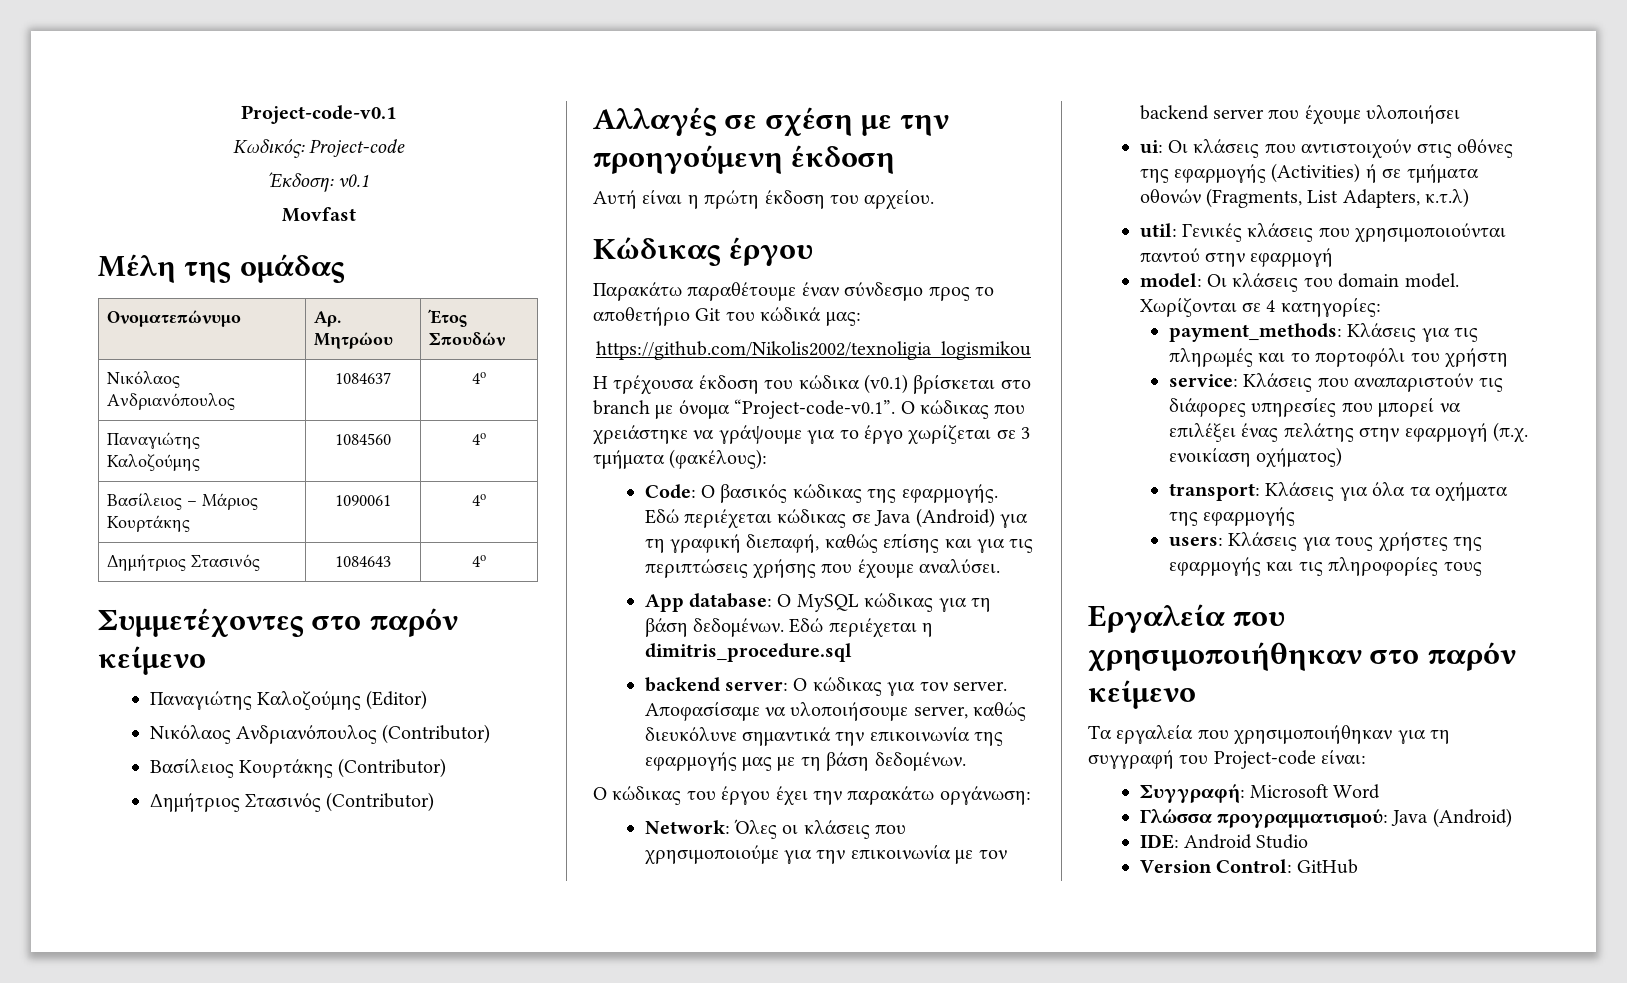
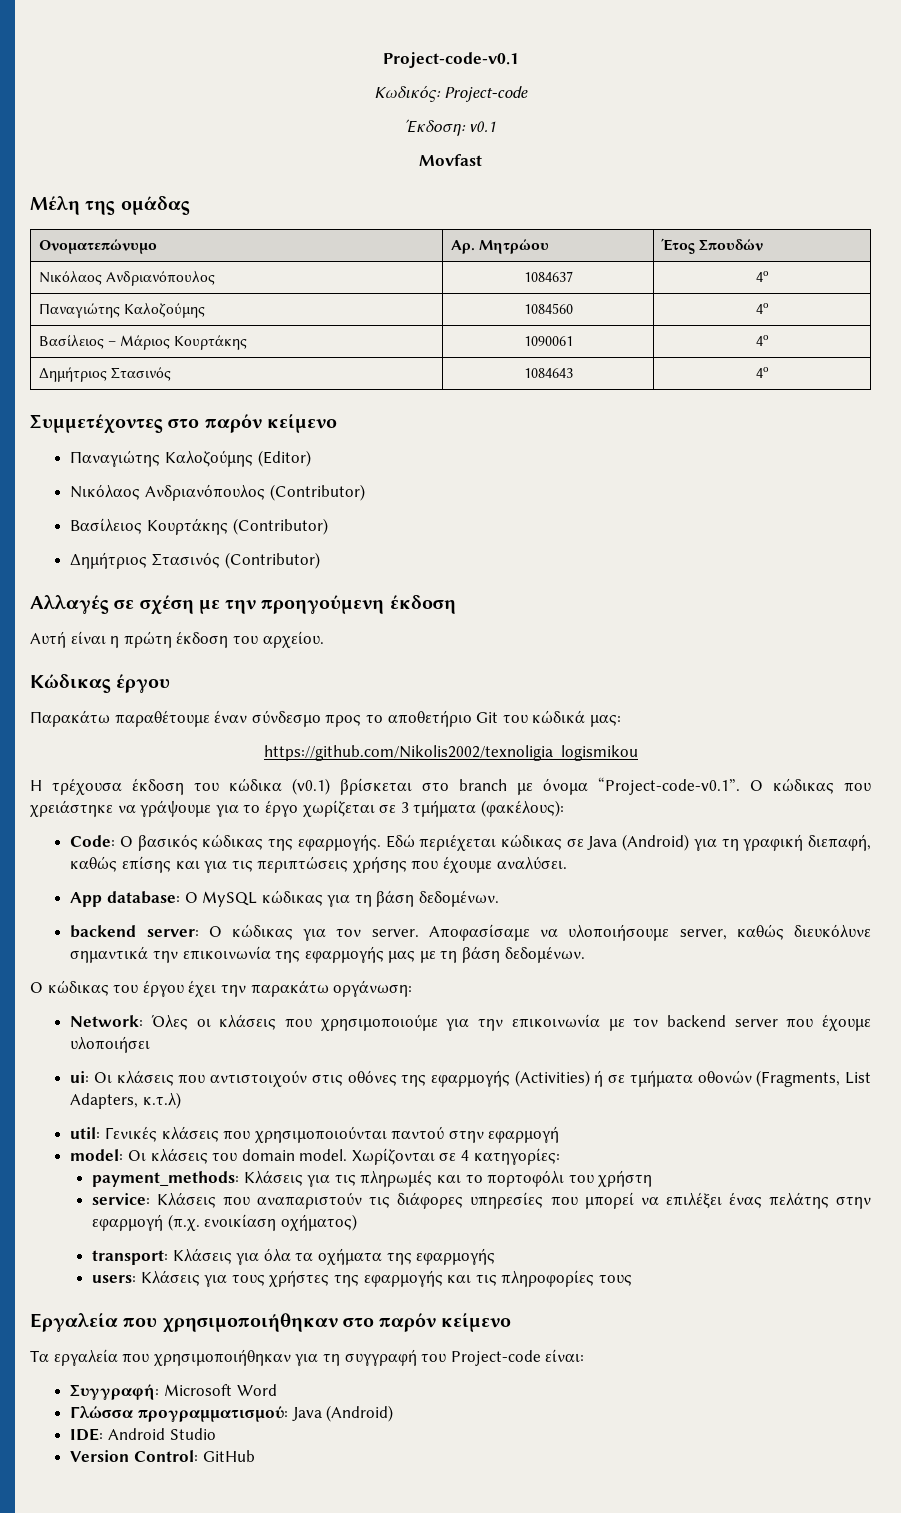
- Εδώ περιέχεται η dimitris_procedure.sql

